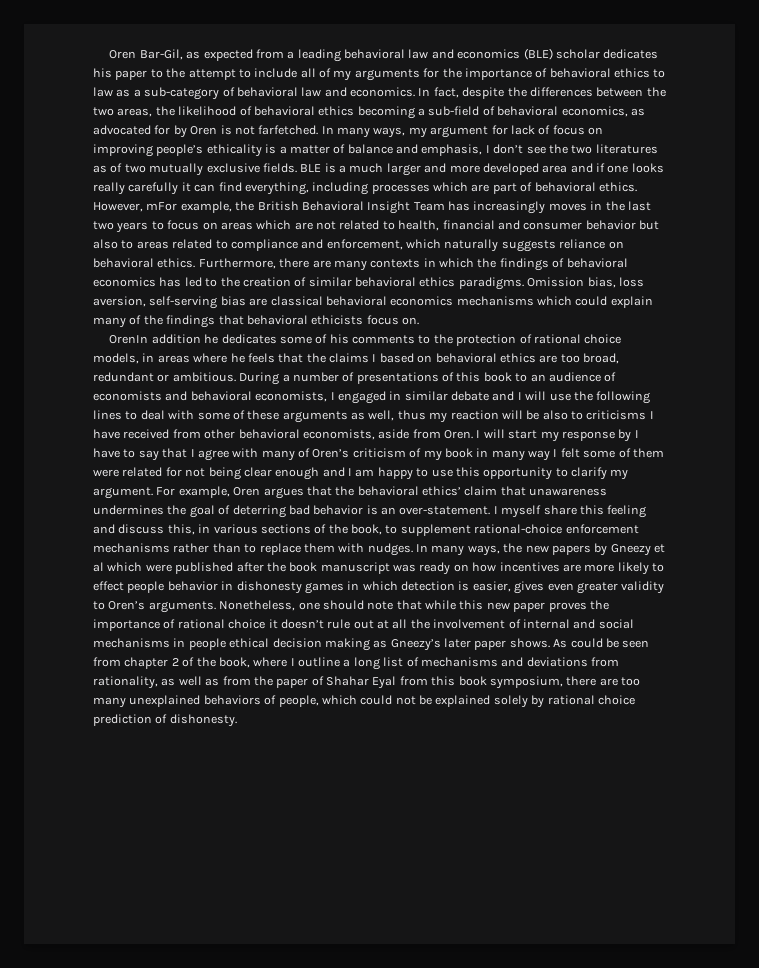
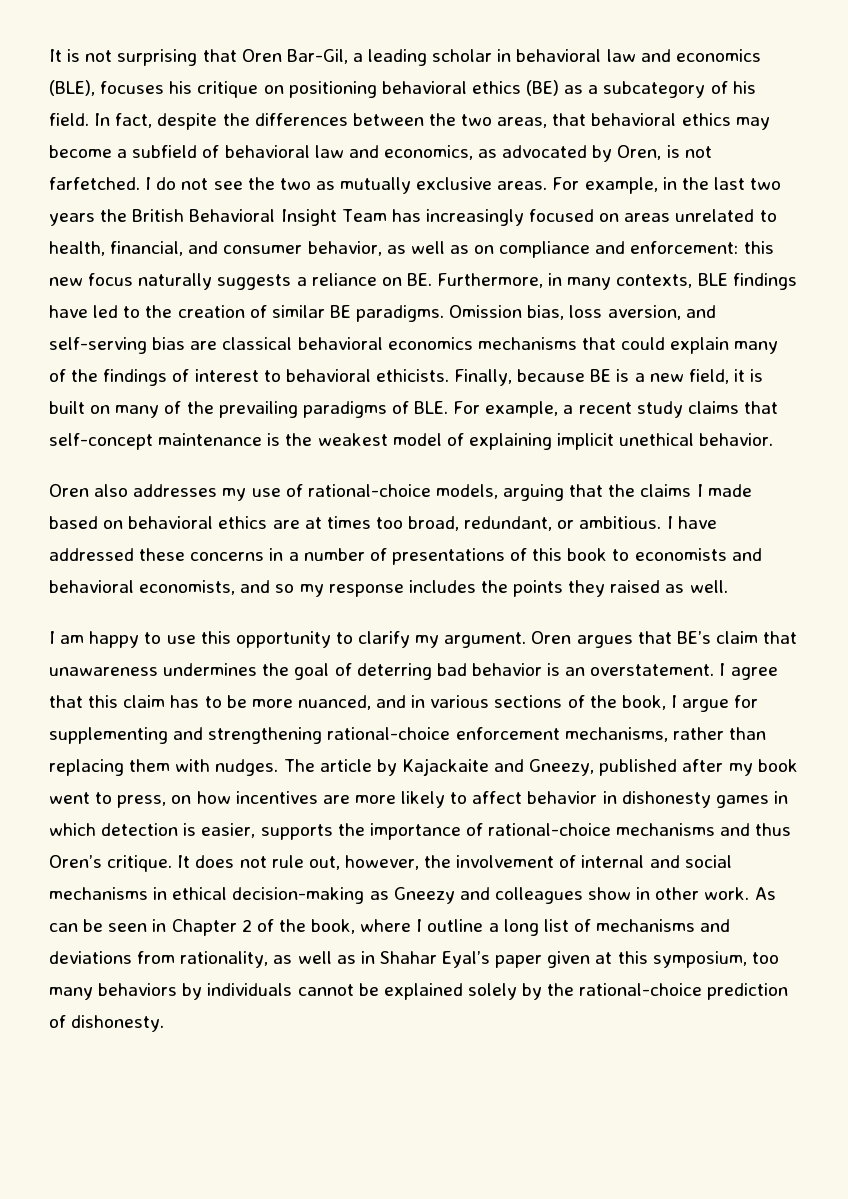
- Oren Bar-Gil, as expected from a leading behavioral law and economics (BLE) scholar dedicates his paper to the attempt to include all of my arguments for the importance of behavioral ethics to law as a sub-category of behavioral law and economics.
+ It is not surprising that Oren Bar-Gil, a leading scholar in behavioral law and economics (BLE), focuses his critique on positioning behavioral ethics (BE) as a subcategory of his field.
- In fact, despite the differences between the two areas, the likelihood of behavioral ethics becoming a sub-field of behavioral economics, as advocated for by Oren is not farfetched. In many ways, my argument for lack of focus on improving people’s ethicality is a matter of balance and emphasis, I don’t see the two literatures as of two mutually exclusive fields. BLE is a much larger and more developed area and if one looks really carefully it can find everything, including processes which are part of behavioral ethics. However, mFor example, the British Behavioral Insight Team has increasingly moves in the last two years to focus on areas which are not related to health, financial and consumer behavior but also to areas related to compliance and enforcement, which naturally suggests reliance on behavioral ethics. Furthermore, there are many contexts in which the findings of behavioral economics has led to the creation of similar behavioral ethics paradigms.
+ In fact, despite the differences between the two areas, that behavioral ethics may become a subfield of behavioral law and economics, as advocated by Oren, is not farfetched. I do not see the two as mutually exclusive areas. For example, in the last two years the British Behavioral Insight Team has increasingly focused on areas unrelated to health, financial, and consumer behavior, as well as on compliance and enforcement: this new focus naturally suggests a reliance on BE. Furthermore, in many contexts, BLE findings have led to the creation of similar BE paradigms.
- Omission bias, loss aversion, self-serving bias are classical behavioral economics mechanisms which could explain many of the findings that behavioral ethicists focus on.
- OrenIn addition he dedicates some of his comments to the protection of rational choice models, in areas where he feels that the claims I based on behavioral ethics are too broad, redundant or ambitious.
+ Omission bias, loss aversion, and self-serving bias are classical behavioral economics mechanisms that could explain many of the findings of interest to behavioral ethicists. Finally, because BE is a new field, it is built on many of the prevailing paradigms of BLE. For example, a recent study claims that self-concept maintenance is the weakest model of explaining implicit unethical behavior.
+ Oren also addresses my use of rational-choice models, arguing that the claims I made based on behavioral ethics are at times too broad, redundant, or ambitious.
- During a number of presentations of this book to an audience of economists and behavioral economists, I engaged in similar debate and I will use the following lines to deal with some of these arguments as well, thus my reaction will be also to criticisms I have received from other behavioral economists, aside from Oren. I will start my response by I have to say that I agree with many of Oren’s criticism of my book in many way I felt some of them were related for not being clear enough and I am happy to use this opportunity to clarify my argument.
+ I have addressed these concerns in a number of presentations of this book to economists and behavioral economists, and so my response includes the points they raised as well.
+ I am happy to use this opportunity to clarify my argument.
- For example, Oren argues that the behavioral ethics’ claim that unawareness undermines the goal of deterring bad behavior is an over-statement. I myself share this feeling and discuss this, in various sections of the book, to supplement rational-choice enforcement mechanisms rather than to replace them with nudges.
+ Oren argues that BE’s claim that unawareness undermines the goal of deterring bad behavior is an overstatement. I agree that this claim has to be more nuanced, and in various sections of the book, I argue for supplementing and strengthening rational-choice enforcement mechanisms, rather than replacing them with nudges.
- In many ways, the new papers by Gneezy et al which were published after the book manuscript was ready on how incentives are more likely to effect people behavior in dishonesty games in which detection is easier, gives even greater validity to Oren’s arguments. Nonetheless, one should note that while this new paper proves the importance of rational choice it doesn’t rule out at all the involvement of internal and social mechanisms in people ethical decision making as Gneezy’s later paper shows. As could be seen from chapter 2 of the book, where I outline a long list of mechanisms and deviations from rationality, as well as from the paper of Shahar Eyal from this book symposium, there are too many unexplained behaviors of people, which could not be explained solely by rational choice prediction of dishonesty.
+ The article by Kajackaite and Gneezy, published after my book went to press, on how incentives are more likely to affect behavior in dishonesty games in which detection is easier, supports the importance of rational-choice mechanisms and thus Oren’s critique. It does not rule out, however, the involvement of internal and social mechanisms in ethical decision-making as Gneezy and colleagues show in other work. As can be seen in Chapter 2 of the book, where I outline a long list of mechanisms and deviations from rationality, as well as in Shahar Eyal’s paper given at this symposium, too many behaviors by individuals cannot be explained solely by the rational-choice prediction of dishonesty.

